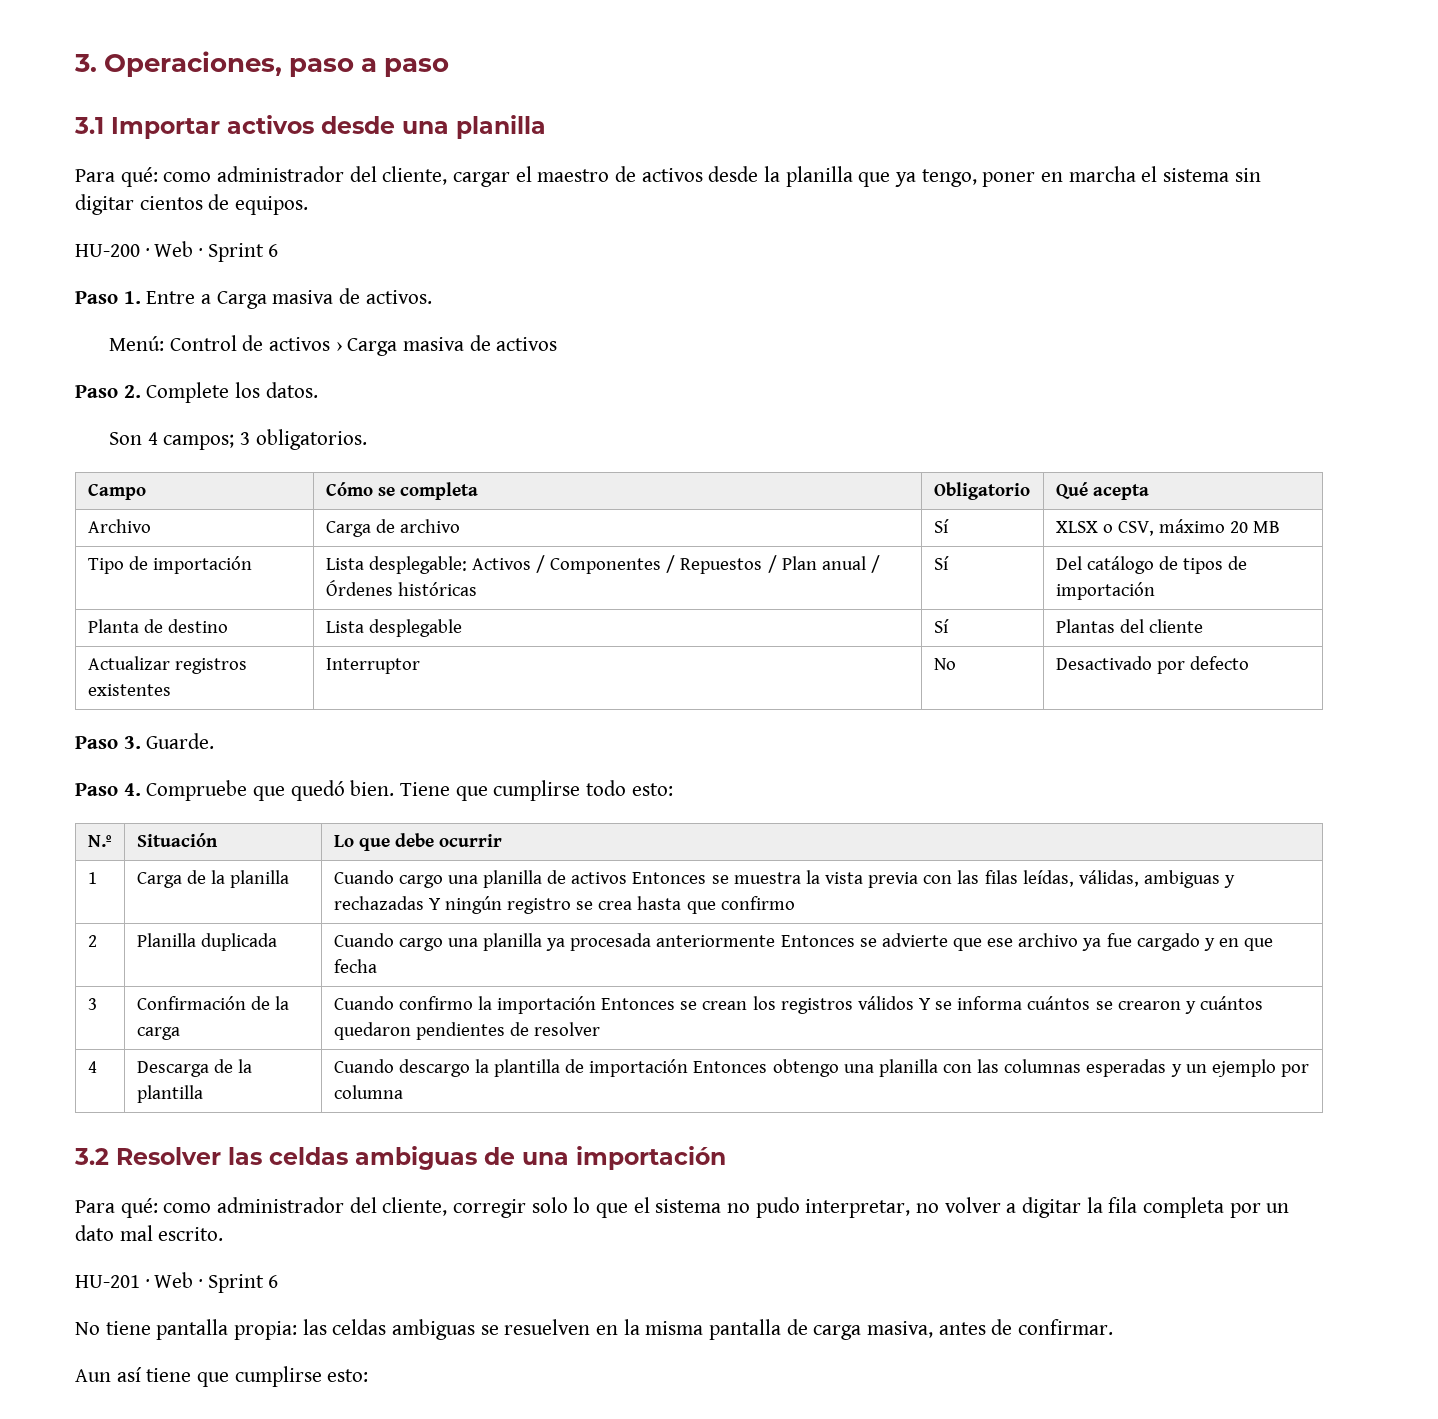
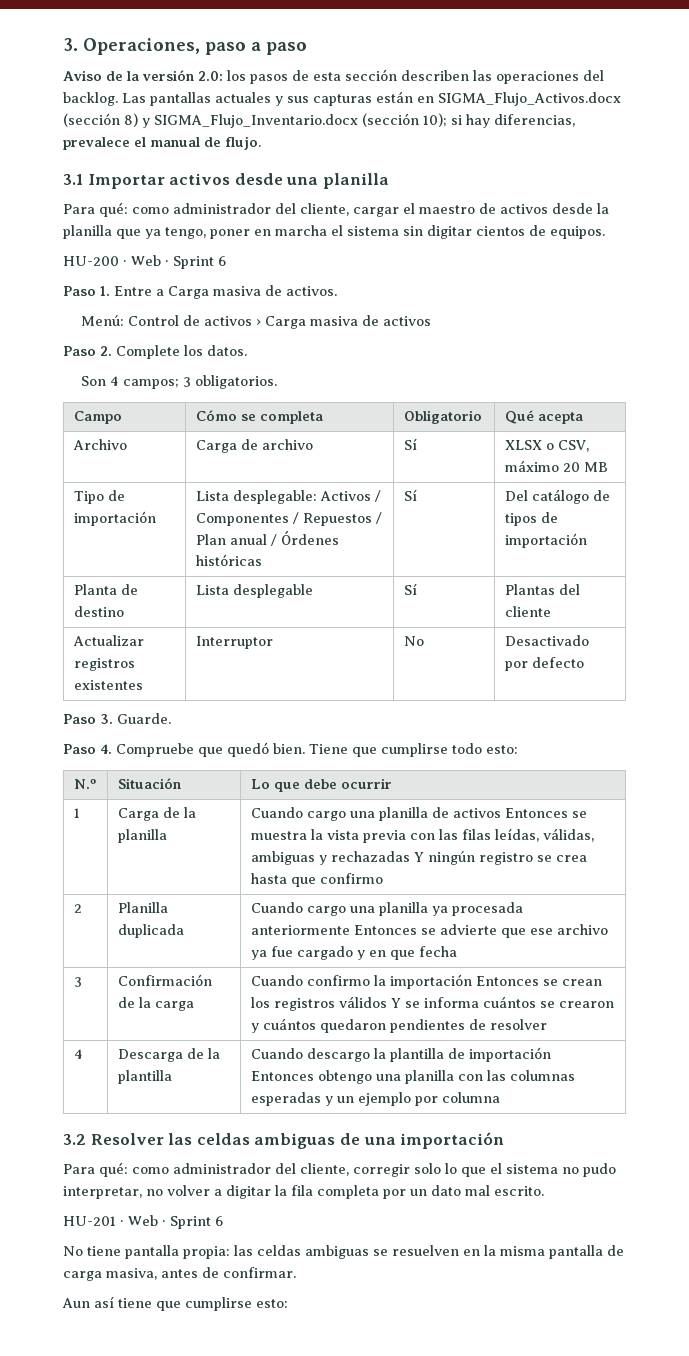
+ Aviso de la versión 2.0: los pasos de esta sección describen las operaciones del backlog. Las pantallas actuales y sus capturas están en SIGMA_Flujo_Activos.docx (sección 8) y SIGMA_Flujo_Inventario.docx (sección 10); si hay diferencias, prevalece el manual de flujo.

